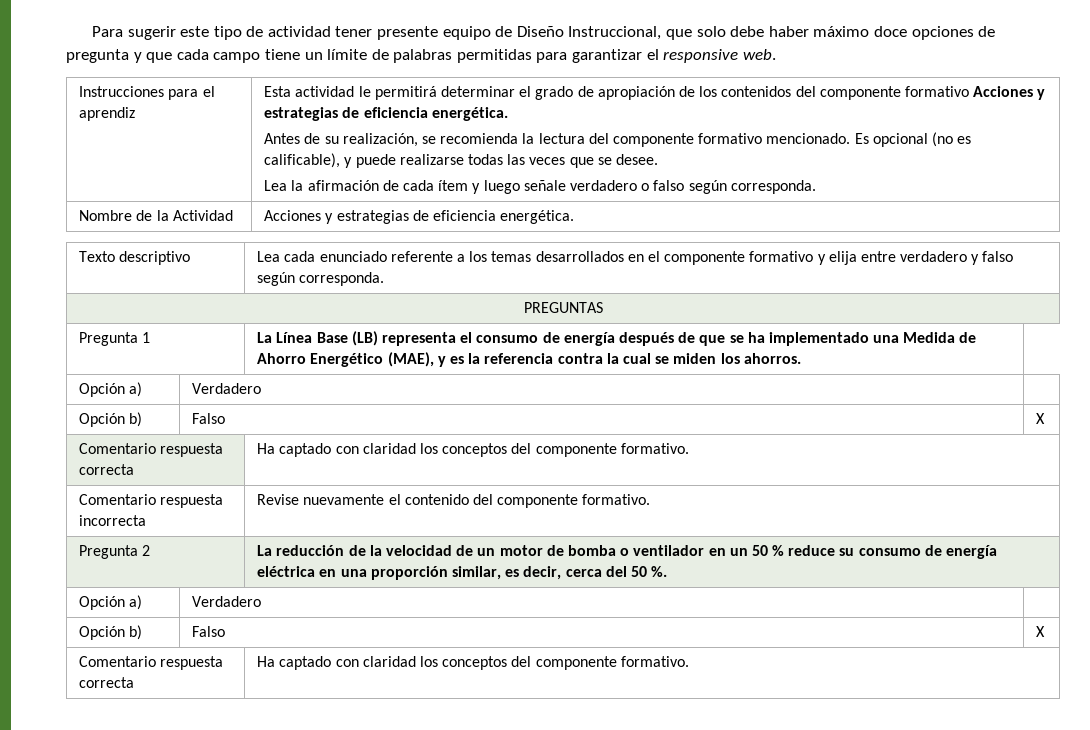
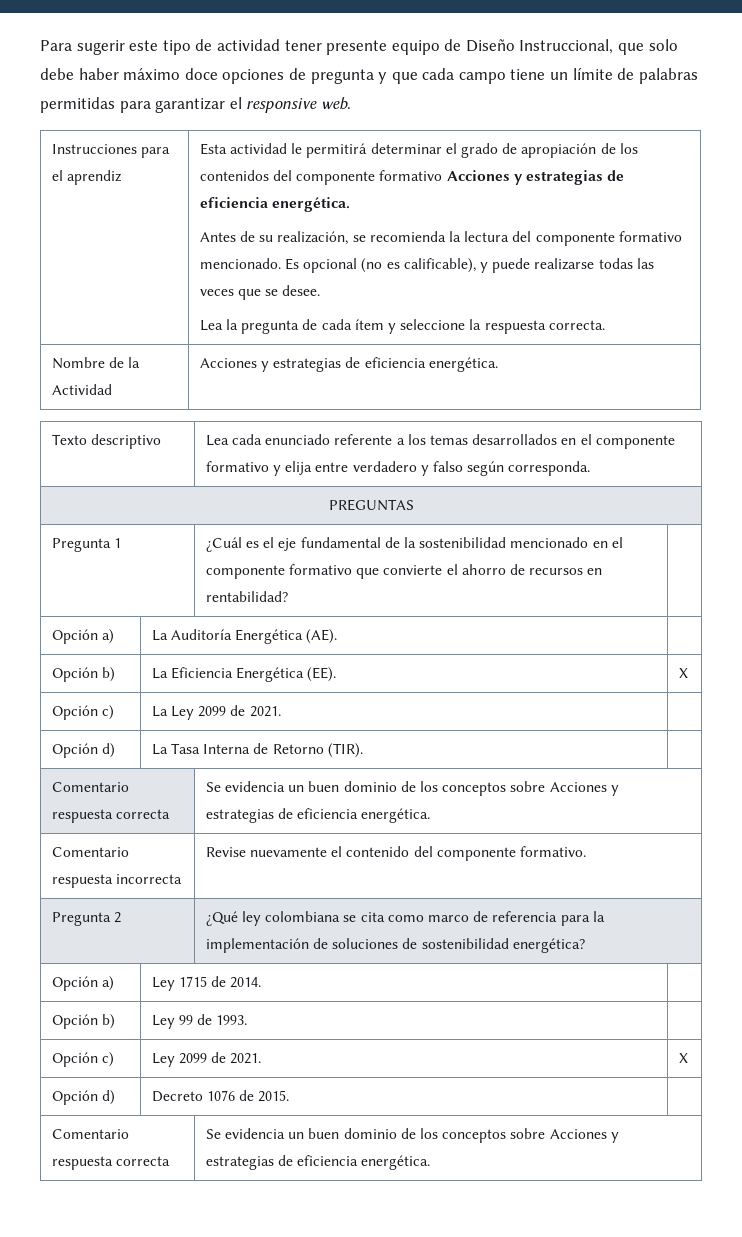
- Lea la afirmación de cada ítem y luego señale verdadero o falso según corresponda.
+ Lea la pregunta de cada ítem y seleccione la respuesta correcta.
- Pregunta 1 | La Línea Base (LB) representa el consumo de energía después de que se ha implementado una Medida de Ahorro Energético (MAE), y es la referencia contra la cual se miden los ahorros.
- Opción a) | Verdadero |
- Opción b) | Falso | X
- Comentario respuesta correcta | Ha captado con claridad los conceptos del componente formativo.
+ Pregunta 1 | ¿Cuál es el eje fundamental de la sostenibilidad mencionado en el componente formativo que convierte el ahorro de recursos en rentabilidad? |
+ Opción a) | La Auditoría Energética (AE). |
+ Opción b) | La Eficiencia Energética (EE). | X
+ Opción c) | La Ley 2099 de 2021. |
+ Opción d) | La Tasa Interna de Retorno (TIR). |
+ Comentario respuesta correcta | Se evidencia un buen dominio de los conceptos sobre Acciones y estrategias de eficiencia energética.
- Pregunta 2 | La reducción de la velocidad de un motor de bomba o ventilador en un 50 % reduce su consumo de energía eléctrica en una proporción similar, es decir, cerca del 50 %.
- Opción a) | Verdadero |
- Opción b) | Falso | X
- Comentario respuesta correcta | Ha captado con claridad los conceptos del componente formativo.
+ Pregunta 2 | ¿Qué ley colombiana se cita como marco de referencia para la implementación de soluciones de sostenibilidad energética?
+ Opción a) | Ley 1715 de 2014. |
+ Opción b) | Ley 99 de 1993. |
+ Opción c) | Ley 2099 de 2021. | X
+ Opción d) | Decreto 1076 de 2015. |
+ Comentario respuesta correcta | Se evidencia un buen dominio de los conceptos sobre Acciones y estrategias de eficiencia energética.

